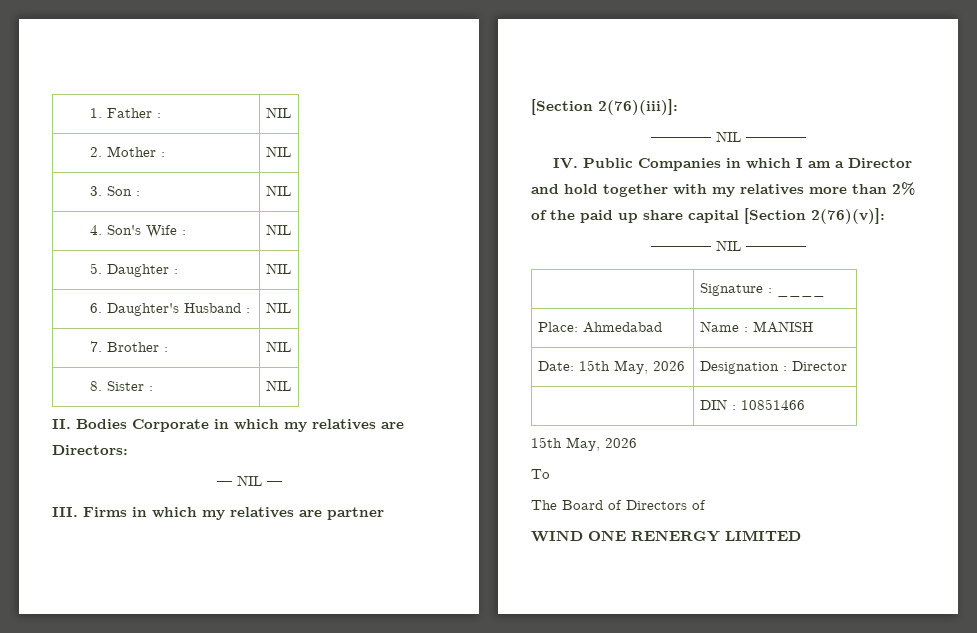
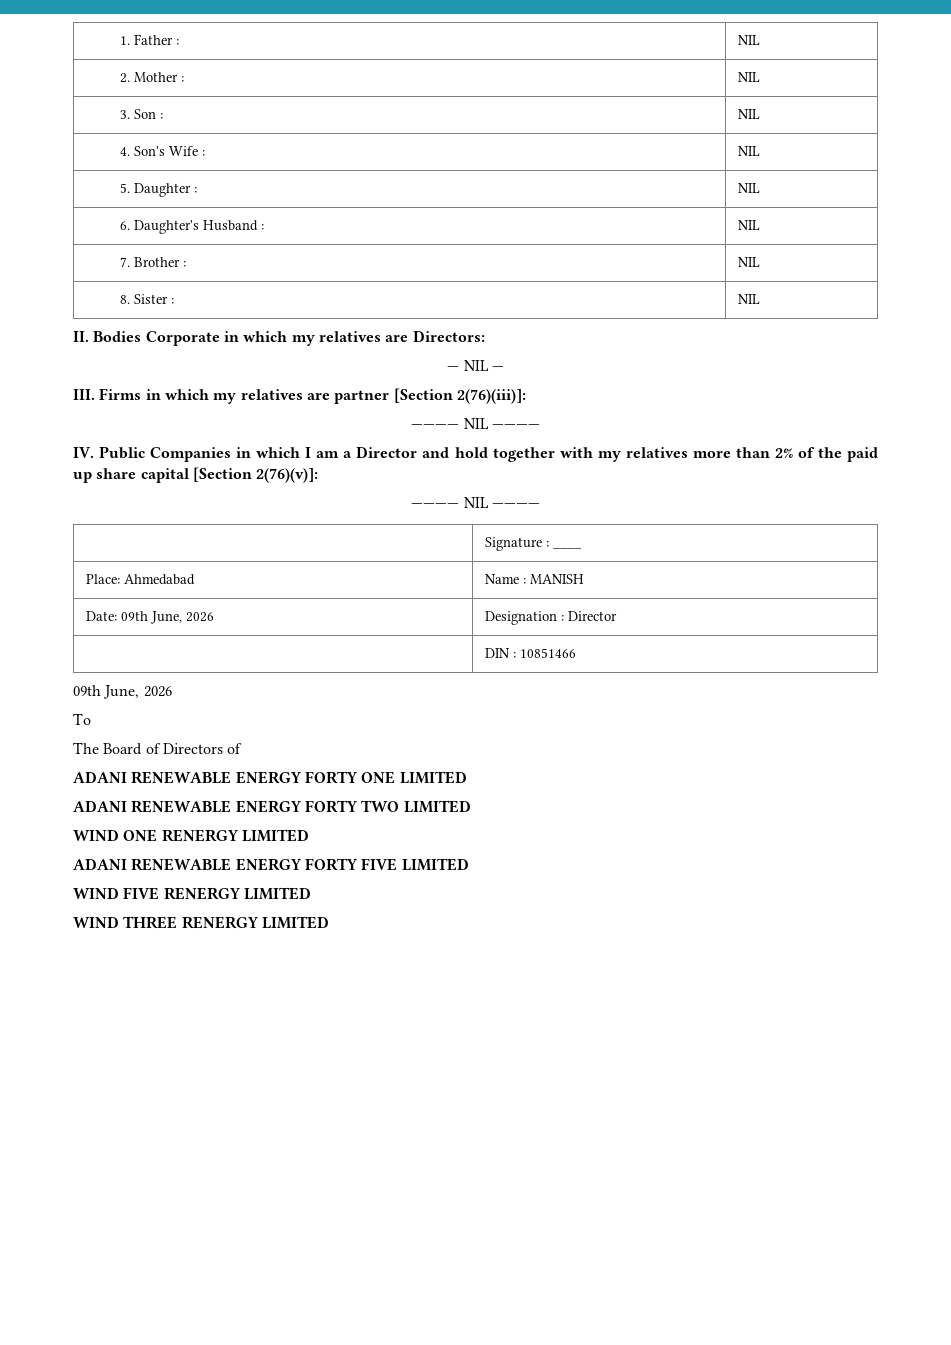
- Date: 15th May, 2026 | Designation : Director
+ Date: 09th June, 2026 | Designation : Director
  | DIN : 10851466
- 15th May, 2026
+ 09th June, 2026
+ ADANI RENEWABLE ENERGY FORTY ONE LIMITED
+ ADANI RENEWABLE ENERGY FORTY TWO LIMITED
  WIND ONE RENERGY LIMITED
+ ADANI RENEWABLE ENERGY FORTY FIVE LIMITED
+ WIND FIVE RENERGY LIMITED
+ WIND THREE RENERGY LIMITED

